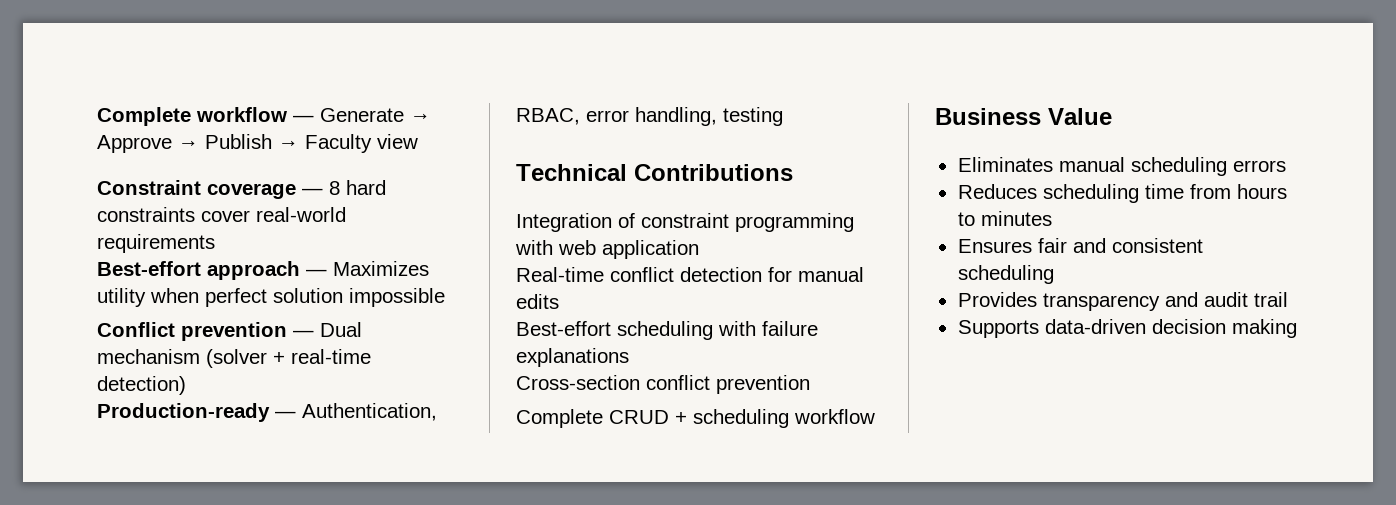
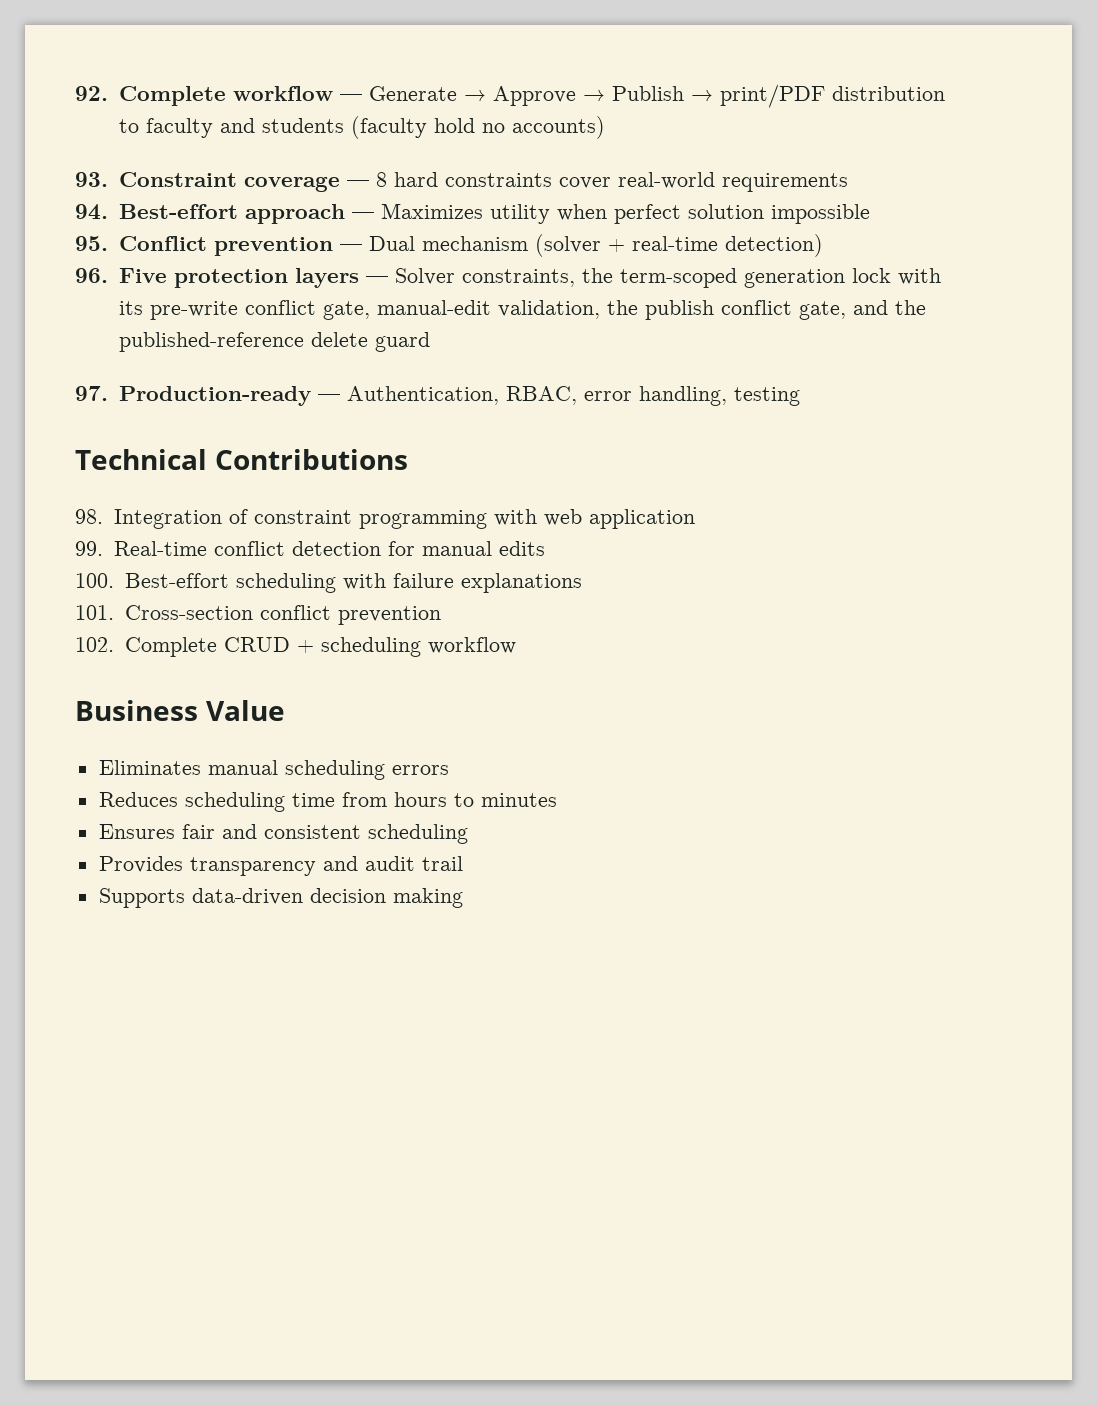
- Complete workflow — Generate → Approve → Publish → Faculty view
- Constraint coverage — 8 hard constraints cover real-world requirements
+ 92. Complete workflow — Generate → Approve → Publish → print/PDF distribution to faculty and students (faculty hold no accounts)
+ 93. Constraint coverage — 8 hard constraints cover real-world requirements
- Best-effort approach — Maximizes utility when perfect solution impossible
+ 94. Best-effort approach — Maximizes utility when perfect solution impossible
- Conflict prevention — Dual mechanism (solver + real-time detection)
+ 95. Conflict prevention — Dual mechanism (solver + real-time detection)
- Production-ready — Authentication, RBAC, error handling, testing
+ 96. Five protection layers — Solver constraints, the term-scoped generation lock with its pre-write conflict gate, manual-edit validation, the publish conflict gate, and the published-reference delete guard
+ 97. Production-ready — Authentication, RBAC, error handling, testing
- Integration of constraint programming with web application
+ 98. Integration of constraint programming with web application
- Real-time conflict detection for manual edits
+ 99. Real-time conflict detection for manual edits
- Best-effort scheduling with failure explanations
+ 100. Best-effort scheduling with failure explanations
- Cross-section conflict prevention
+ 101. Cross-section conflict prevention
- Complete CRUD + scheduling workflow
+ 102. Complete CRUD + scheduling workflow

